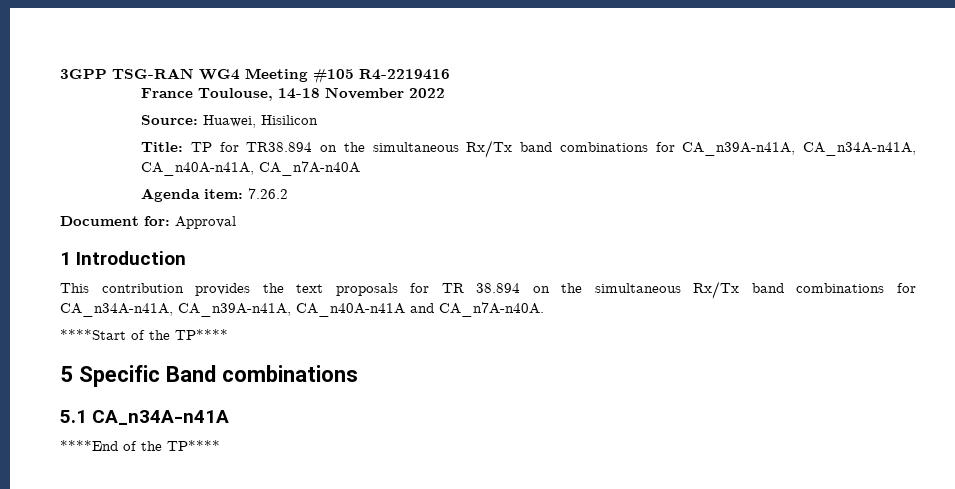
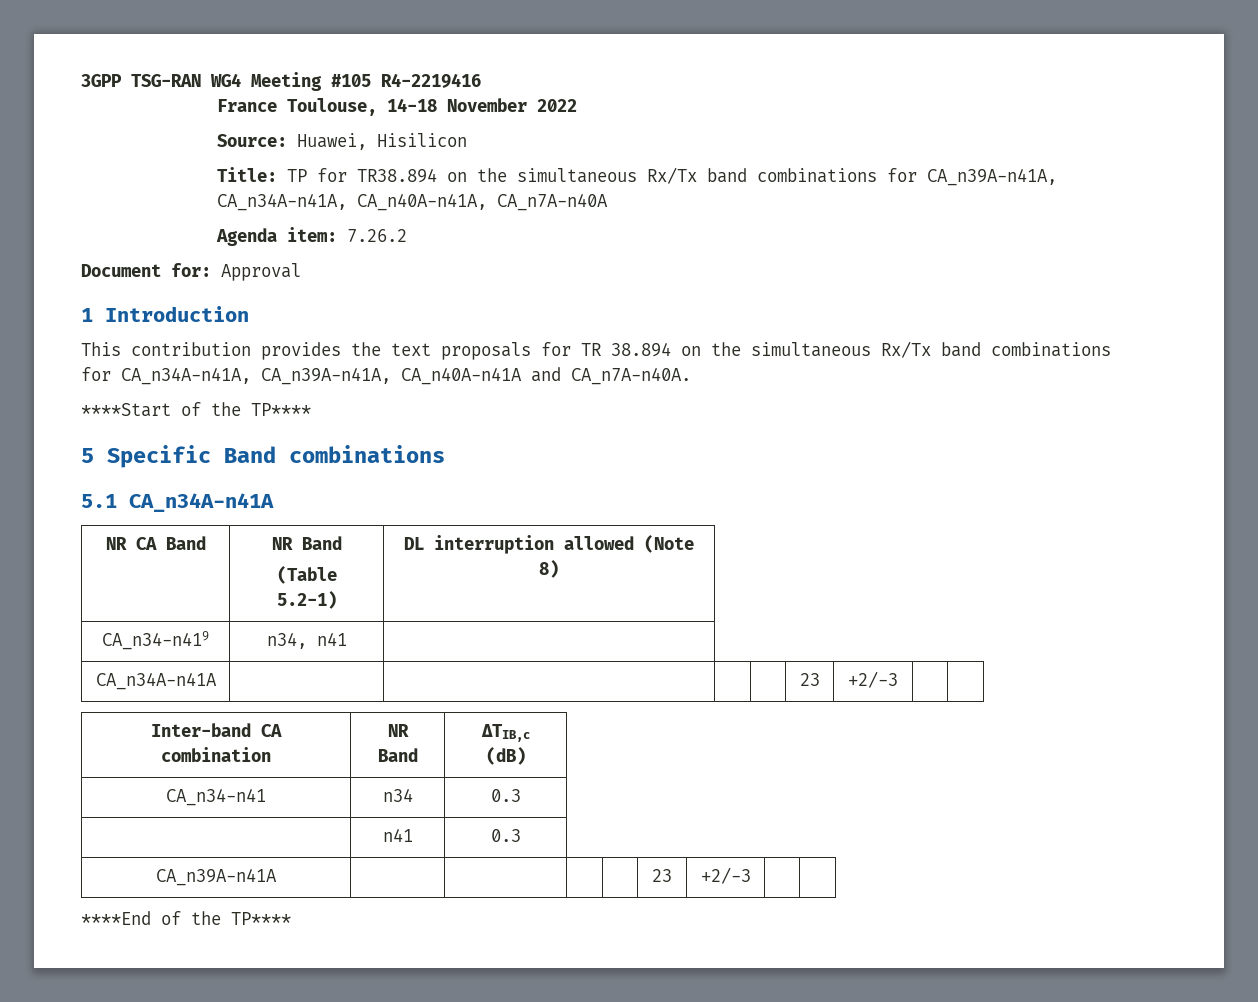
+ NR CA Band | NR Band
+ (Table 5.2-1) | DL interruption allowed (Note 8)
+ CA_n34-n419 | n34, n41 |
+ CA_n34A-n41A | | | | | 23 | +2/-3 | |
+ Inter-band CA combination | NR Band | ΔTIB,c (dB)
+ CA_n34-n41 | n34 | 0.3
+ | n41 | 0.3
+ CA_n39A-n41A | | | | | 23 | +2/-3 | |

